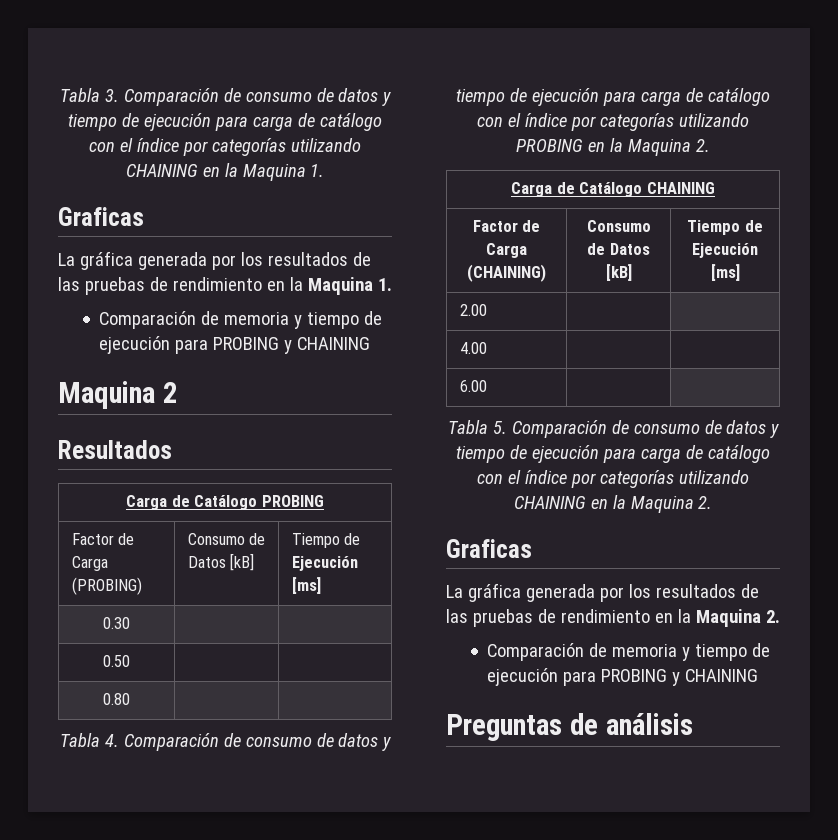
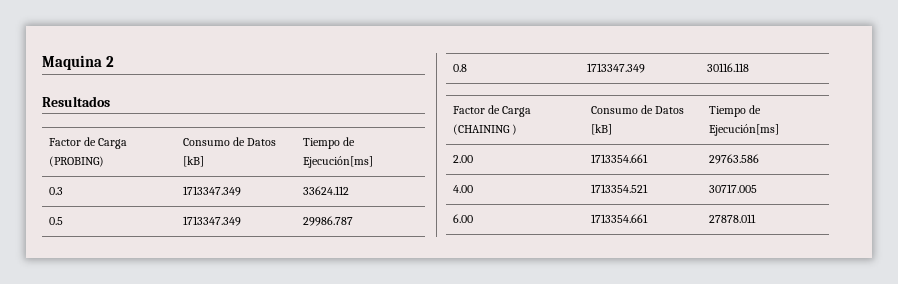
- Tabla 3. Comparación de consumo de datos y tiempo de ejecución para carga de catálogo con el índice por categorías utilizando CHAINING en la Maquina 1.
- Graficas
- La gráfica generada por los resultados de las pruebas de rendimiento en la Maquina 1.
- Comparación de memoria y tiempo de ejecución para PROBING y CHAINING
- Carga de Catálogo PROBING
- Factor de Carga (PROBING) | Consumo de Datos [kB] | Tiempo de Ejecución [ms]
- 0.30 | |
- 0.50 | |
- 0.80 | |
- Tabla 4. Comparación de consumo de datos y tiempo de ejecución para carga de catálogo con el índice por categorías utilizando PROBING en la Maquina 2.
- Carga de Catálogo CHAINING
- Factor de Carga (CHAINING) | Consumo de Datos [kB] | Tiempo de Ejecución [ms]
+ Factor de Carga (PROBING) | Consumo de Datos [kB] | Tiempo de Ejecución[ms]
+ 0.3 | 1713347.349 | 33624.112
+ 0.5 | 1713347.349 | 29986.787
+ 0.8 | 1713347.349 | 30116.118
+ Factor de Carga (CHAINING ) | Consumo de Datos [kB] | Tiempo de Ejecución[ms]
- 2.00 | |
+ 2.00 | 1713354.661 | 29763.586
- 4.00 | |
+ 4.00 | 1713354.521 | 30717.005
- 6.00 | |
- Tabla 5. Comparación de consumo de datos y tiempo de ejecución para carga de catálogo con el índice por categorías utilizando CHAINING en la Maquina 2.
- Graficas
- La gráfica generada por los resultados de las pruebas de rendimiento en la Maquina 2.
- Comparación de memoria y tiempo de ejecución para PROBING y CHAINING
- Preguntas de análisis
+ 6.00 | 1713354.661 | 27878.011

